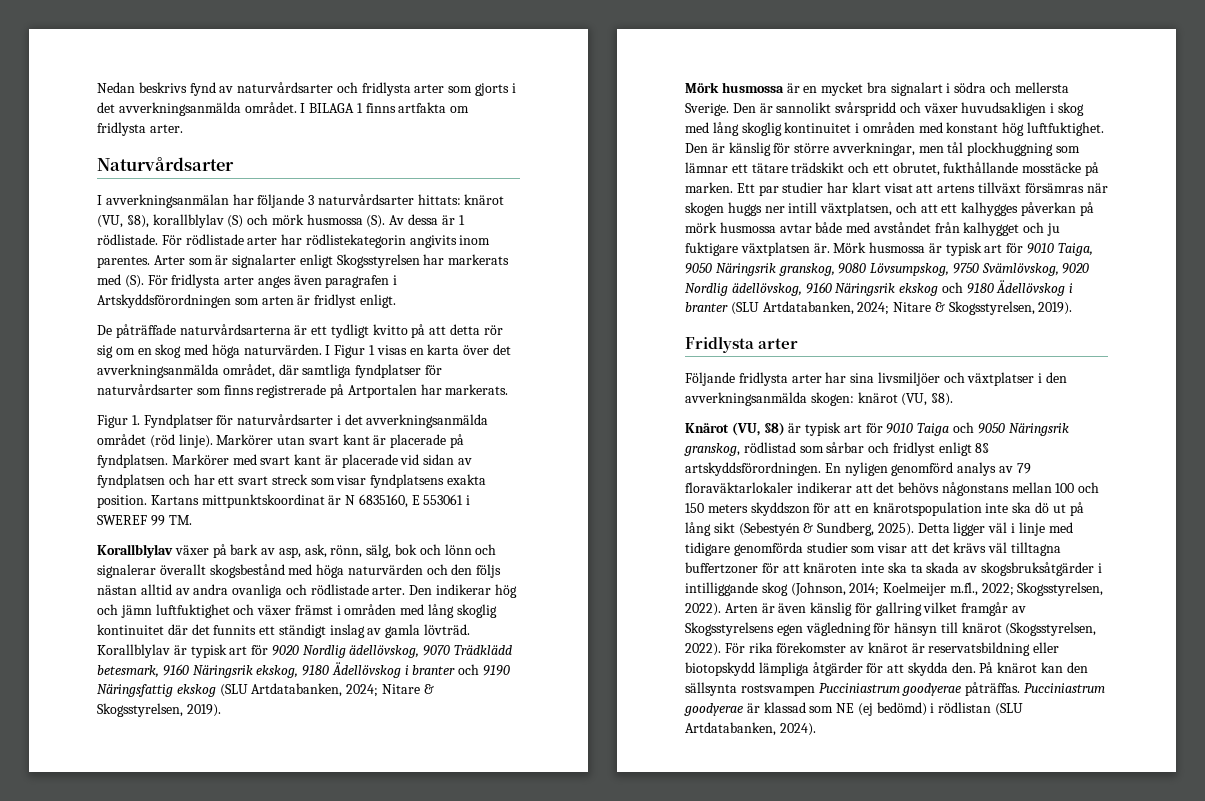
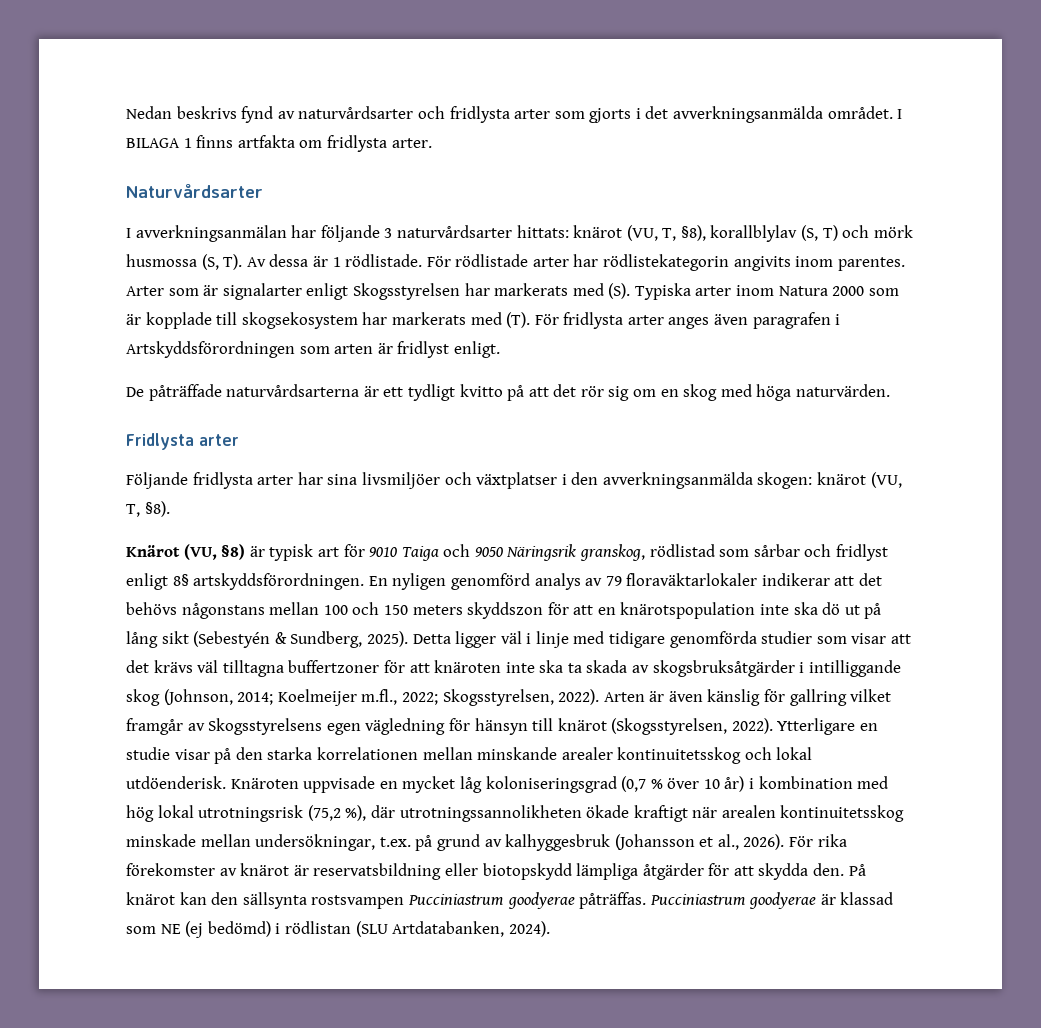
- I avverkningsanmälan har följande 3 naturvårdsarter hittats: knärot (VU, §8), korallblylav (S) och mörk husmossa (S). Av dessa är 1 rödlistade.
+ I avverkningsanmälan har följande 3 naturvårdsarter hittats: knärot (VU, T, §8), korallblylav (S, T) och mörk husmossa (S, T). Av dessa är 1 rödlistade.
- Arter som är signalarter enligt Skogsstyrelsen har markerats med (S). För fridlysta arter anges även paragrafen i Artskyddsförordningen som arten är fridlyst enligt.
+ Arter som är signalarter enligt Skogsstyrelsen har markerats med (S). Typiska arter inom Natura 2000 som är kopplade till skogsekosystem har markerats med (T). För fridlysta arter anges även paragrafen i Artskyddsförordningen som arten är fridlyst enligt.
- De påträffade naturvårdsarterna är ett tydligt kvitto på att detta rör sig om en skog med höga naturvärden. I Figur 1 visas en karta över det avverkningsanmälda området, där samtliga fyndplatser för naturvårdsarter som finns registrerade på Artportalen har markerats.
- Figur 1. Fyndplatser för naturvårdsarter i det avverkningsanmälda området (röd linje). Markörer utan svart kant är placerade på fyndplatsen. Markörer med svart kant är placerade vid sidan av fyndplatsen och har ett svart streck som visar fyndplatsens exakta position. Kartans mittpunktskoordinat är N 6835160, E 553061 i SWEREF 99 TM.
- Korallblylav växer på bark av asp, ask, rönn, sälg, bok och lönn och signalerar överallt skogsbestånd med höga naturvärden och den följs nästan alltid av andra ovanliga och rödlistade arter. Den indikerar hög och jämn luftfuktighet och växer främst i områden med lång skoglig kontinuitet där det funnits ett ständigt inslag av gamla lövträd. Korallblylav är typisk art för 9020 Nordlig ädellövskog, 9070 Trädklädd betesmark, 9160 Näringsrik ekskog, 9180 Ädellövskog i branter och 9190 Näringsfattig ekskog (SLU Artdatabanken, 2024; Nitare & Skogsstyrelsen, 2019).
- Mörk husmossa är en mycket bra signalart i södra och mellersta Sverige. Den är sannolikt svårspridd och växer huvudsakligen i skog med lång skoglig kontinuitet i områden med konstant hög luftfuktighet. Den är känslig för större avverkningar, men tål plockhuggning som lämnar ett tätare trädskikt och ett obrutet, fukthållande mosstäcke på marken. Ett par studier har klart visat att artens tillväxt försämras när skogen huggs ner intill växtplatsen, och att ett kalhygges påverkan på mörk husmossa avtar både med avståndet från kalhygget och ju fuktigare växtplatsen är. Mörk husmossa är typisk art för 9010 Taiga, 9050 Näringsrik granskog, 9080 Lövsumpskog, 9750 Svämlövskog, 9020 Nordlig ädellövskog, 9160 Näringsrik ekskog och 9180 Ädellövskog i branter (SLU Artdatabanken, 2024; Nitare & Skogsstyrelsen, 2019).
+ De påträffade naturvårdsarterna är ett tydligt kvitto på att det rör sig om en skog med höga naturvärden.
- Följande fridlysta arter har sina livsmiljöer och växtplatser i den avverkningsanmälda skogen: knärot (VU, §8).
+ Följande fridlysta arter har sina livsmiljöer och växtplatser i den avverkningsanmälda skogen: knärot (VU, T, §8).
+ Ytterligare en studie visar på den starka korrelationen mellan minskande arealer kontinuitetsskog och lokal utdöenderisk. Knäroten uppvisade en mycket låg koloniseringsgrad (0,7 % över 10 år) i kombination med hög lokal utrotningsrisk (75,2 %), där utrotningssannolikheten ökade kraftigt när arealen kontinuitetsskog minskade mellan undersökningar, t.ex. på grund av kalhyggesbruk (Johansson et al., 2026).

